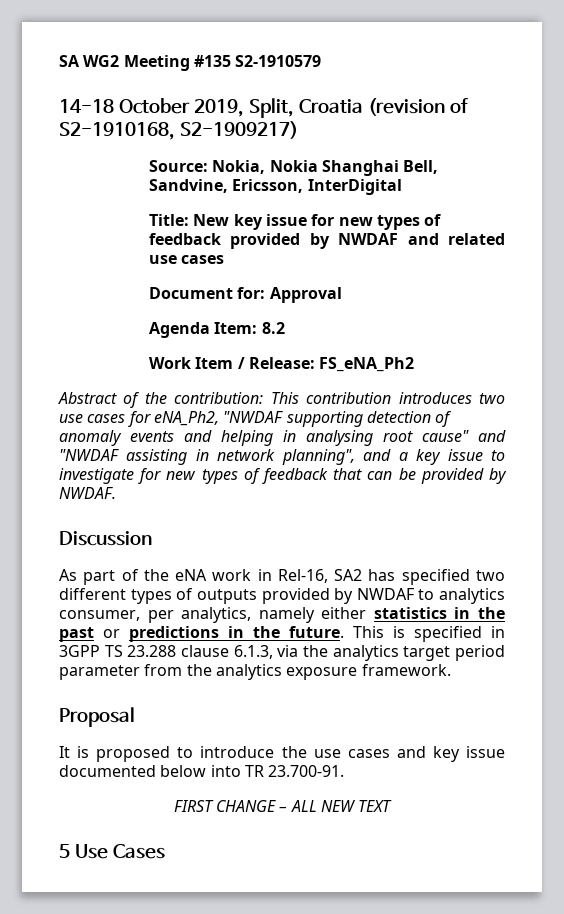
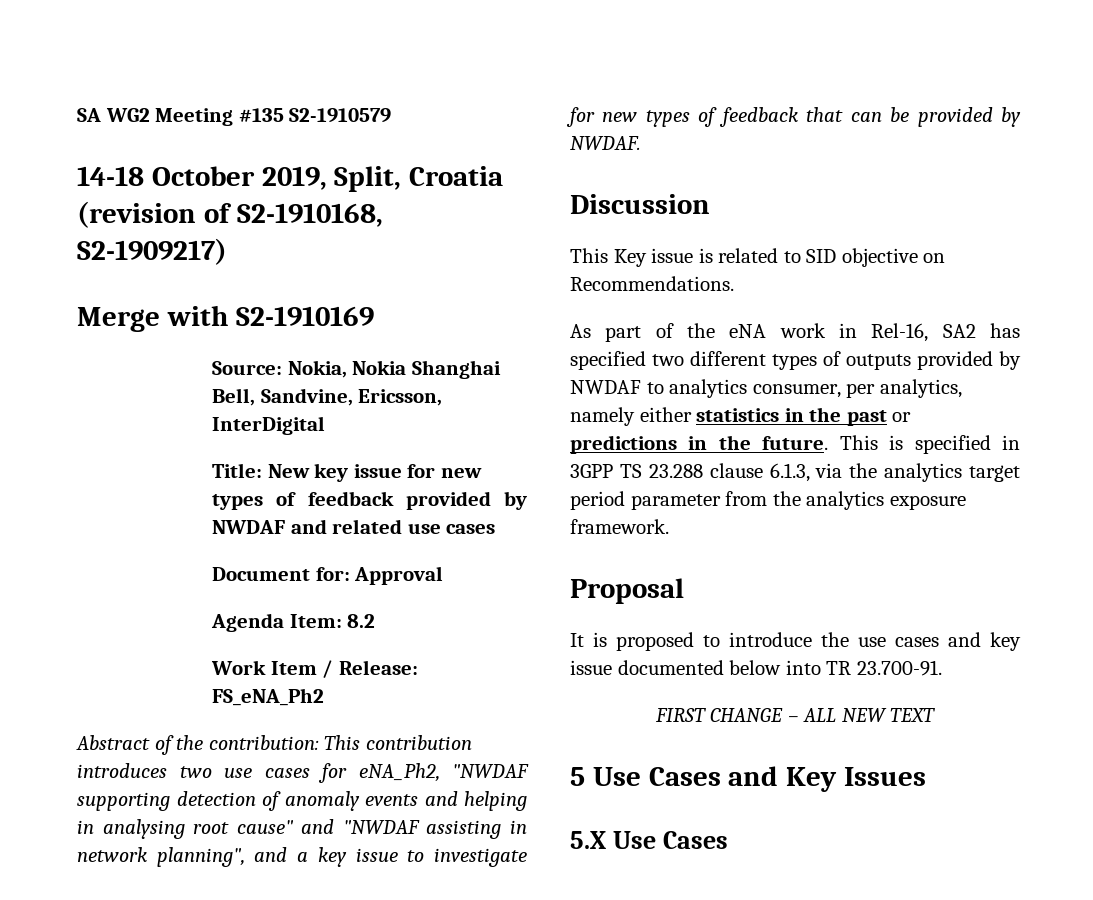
+ Merge with S2-1910169
+ This Key issue is related to SID objective on Recommendations.
- 5 Use Cases
+ 5 Use Cases and Key Issues
+ 5.X Use Cases

